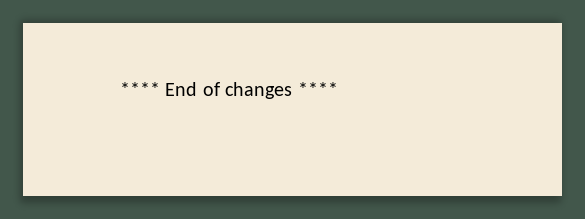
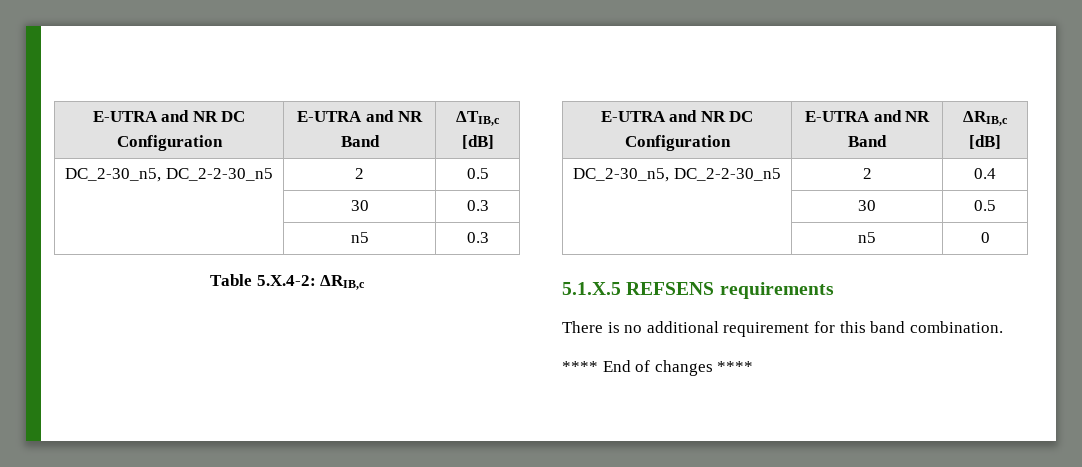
+ E-UTRA and NR DC Configuration | E-UTRA and NR Band | ΔTIB,c [dB]
+ DC_2-30_n5, DC_2-2-30_n5 | 2 | 0.5
+ | 30 | 0.3
+ | n5 | 0.3
+ Table 5.X.4-2: ΔRIB,c
+ E-UTRA and NR DC Configuration | E-UTRA and NR Band | ΔRIB,c [dB]
+ DC_2-30_n5, DC_2-2-30_n5 | 2 | 0.4
+ | 30 | 0.5
+ | n5 | 0
+ 5.1.X.5 REFSENS requirements
+ There is no additional requirement for this band combination.

